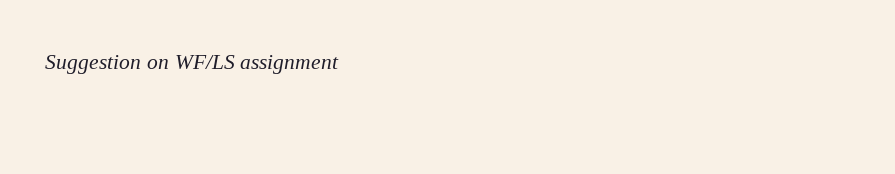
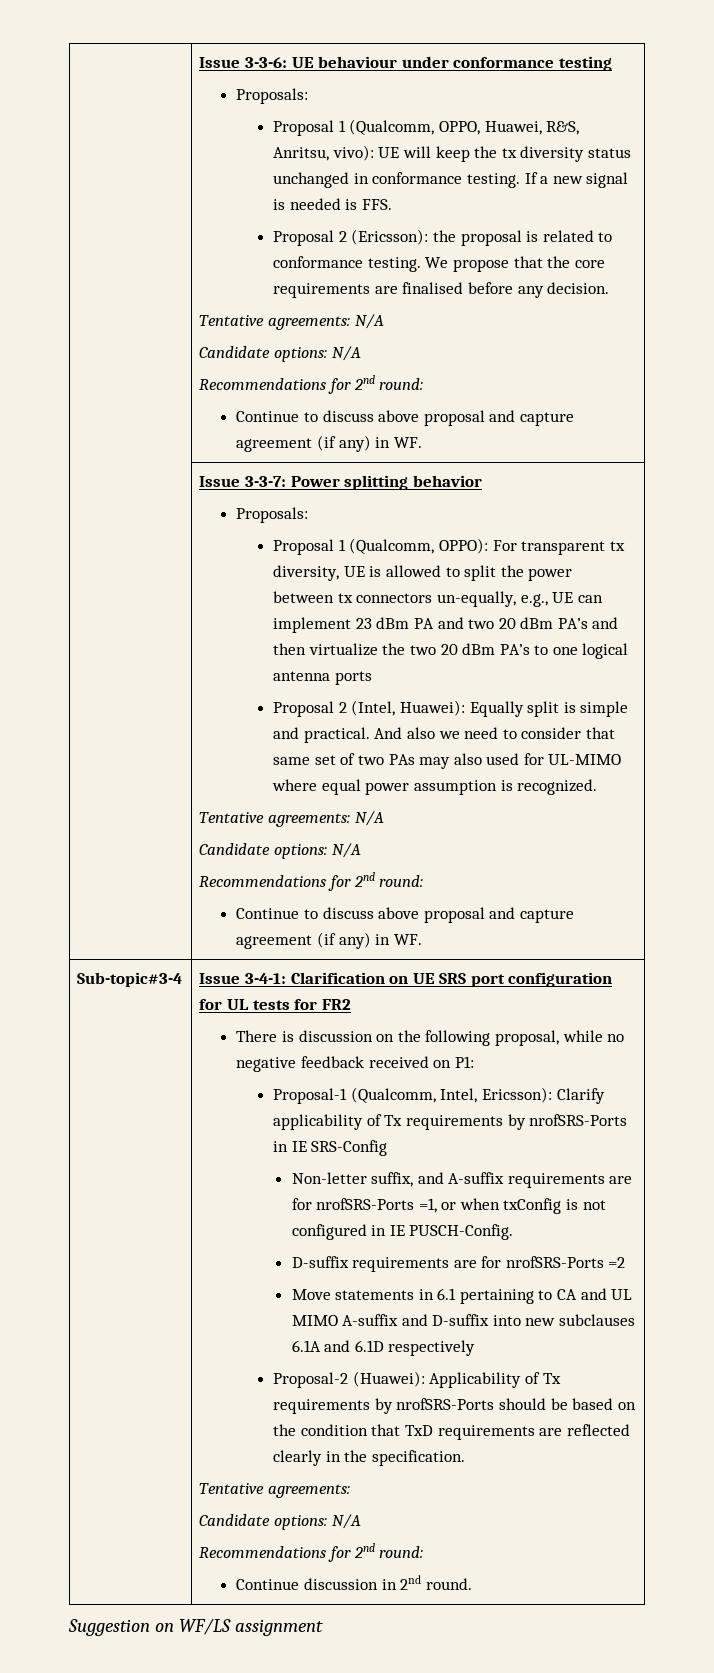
+ Issue 3-3-6: UE behaviour under conformance testing
+ Proposals:
+ Proposal 1 (Qualcomm, OPPO, Huawei, R&S, Anritsu, vivo): UE will keep the tx diversity status unchanged in conformance testing. If a new signal is needed is FFS.
+ Proposal 2 (Ericsson): the proposal is related to conformance testing. We propose that the core requirements are finalised before any decision.
+ Tentative agreements: N/A
+ Candidate options: N/A
+ Recommendations for 2nd round:
+ Continue to discuss above proposal and capture agreement (if any) in WF.
+ | Issue 3-3-7: Power splitting behavior
+ Proposals:
+ Proposal 1 (Qualcomm, OPPO): For transparent tx diversity, UE is allowed to split the power between tx connectors un-equally, e.g., UE can implement 23 dBm PA and two 20 dBm PA’s and then virtualize the two 20 dBm PA’s to one logical antenna ports
+ Proposal 2 (Intel, Huawei): Equally split is simple and practical. And also we need to consider that same set of two PAs may also used for UL-MIMO where equal power assumption is recognized.
+ Tentative agreements: N/A
+ Candidate options: N/A
+ Recommendations for 2nd round:
+ Continue to discuss above proposal and capture agreement (if any) in WF.
+ Sub-topic#3-4 | Issue 3-4-1: Clarification on UE SRS port configuration for UL tests for FR2
+ There is discussion on the following proposal, while no negative feedback received on P1:
+ Proposal-1 (Qualcomm, Intel, Ericsson): Clarify applicability of Tx requirements by nrofSRS-Ports in IE SRS-Config
+ Non-letter suffix, and A-suffix requirements are for nrofSRS-Ports =1, or when txConfig is not configured in IE PUSCH-Config.
+ D-suffix requirements are for nrofSRS-Ports =2
+ Move statements in 6.1 pertaining to CA and UL MIMO A-suffix and D-suffix into new subclauses 6.1A and 6.1D respectively
+ Proposal-2 (Huawei): Applicability of Tx requirements by nrofSRS-Ports should be based on the condition that TxD requirements are reflected clearly in the specification.
+ Tentative agreements:
+ Candidate options: N/A
+ Recommendations for 2nd round:
+ Continue discussion in 2nd round.

